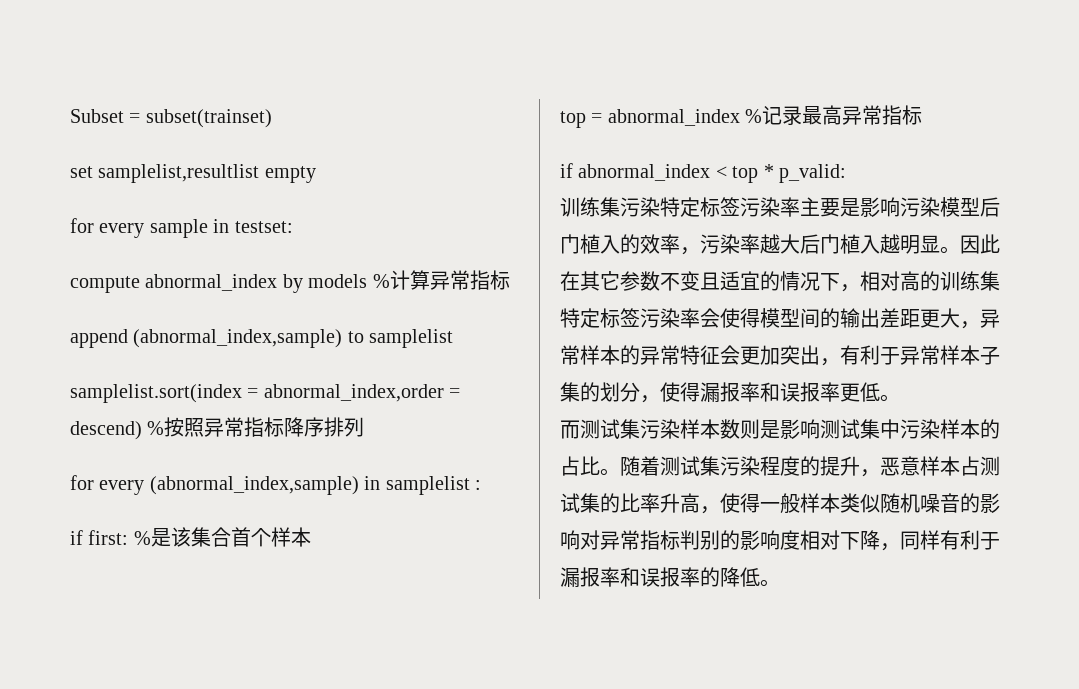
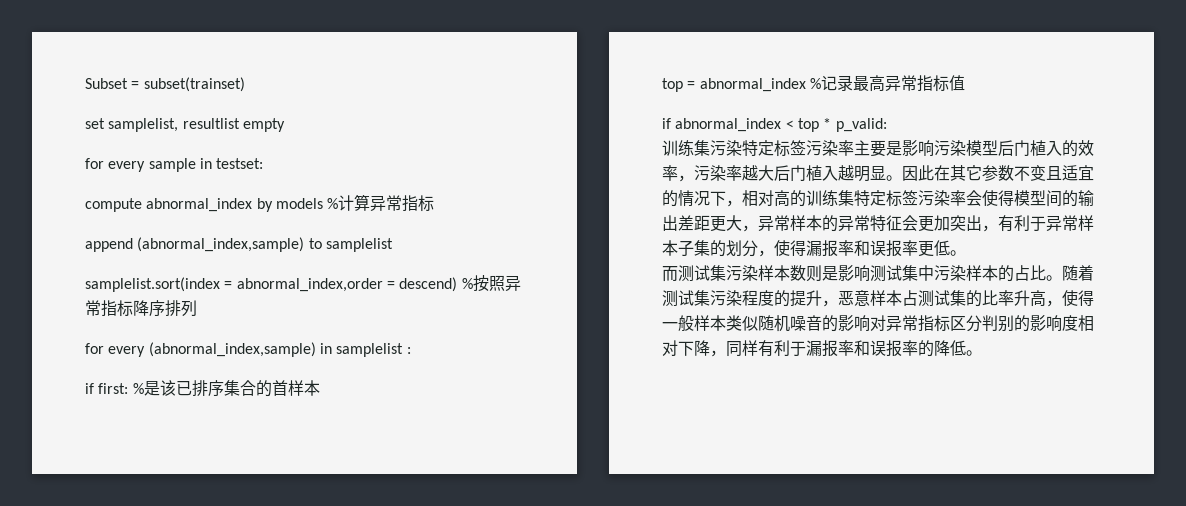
- set samplelist,resultlist empty
+ set samplelist, resultlist empty
- if first: %是该集合首个样本
+ if first: %是该已排序集合的首样本
- top = abnormal_index %记录最高异常指标
+ top = abnormal_index %记录最高异常指标值
- 随着测试集污染程度的提升，恶意样本占测试集的比率升高，使得一般样本类似随机噪音的影响对异常指标判别的影响度相对下降，同样有利于漏报率和误报率的降低。
+ 随着测试集污染程度的提升，恶意样本占测试集的比率升高，使得一般样本类似随机噪音的影响对异常指标区分判别的影响度相对下降，同样有利于漏报率和误报率的降低。

